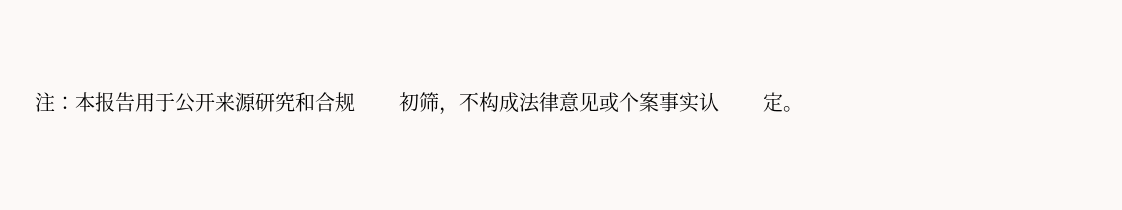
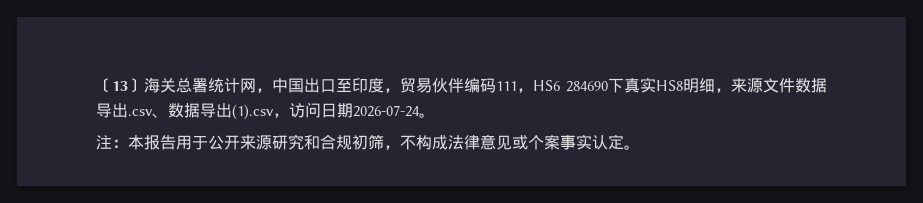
+ 〔13〕海关总署统计网，中国出口至印度，贸易伙伴编码111，HS6 284690下真实HS8明细，来源文件数据导出.csv、数据导出(1).csv，访问日期2026-07-24。

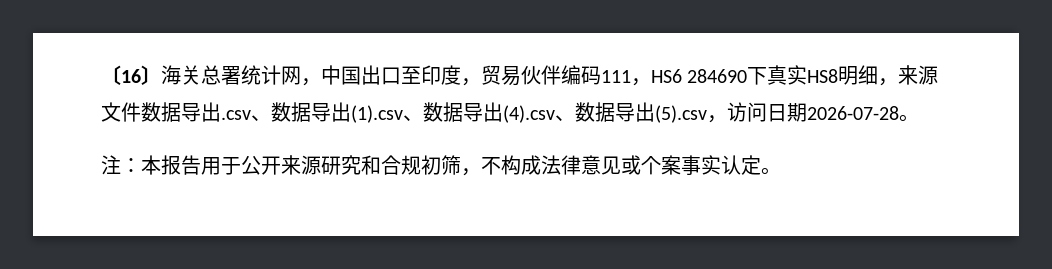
- 〔13〕海关总署统计网，中国出口至印度，贸易伙伴编码111，HS6 284690下真实HS8明细，来源文件数据导出.csv、数据导出(1).csv，访问日期2026-07-24。
+ 〔16〕海关总署统计网，中国出口至印度，贸易伙伴编码111，HS6 284690下真实HS8明细，来源文件数据导出.csv、数据导出(1).csv、数据导出(4).csv、数据导出(5).csv，访问日期2026-07-28。

